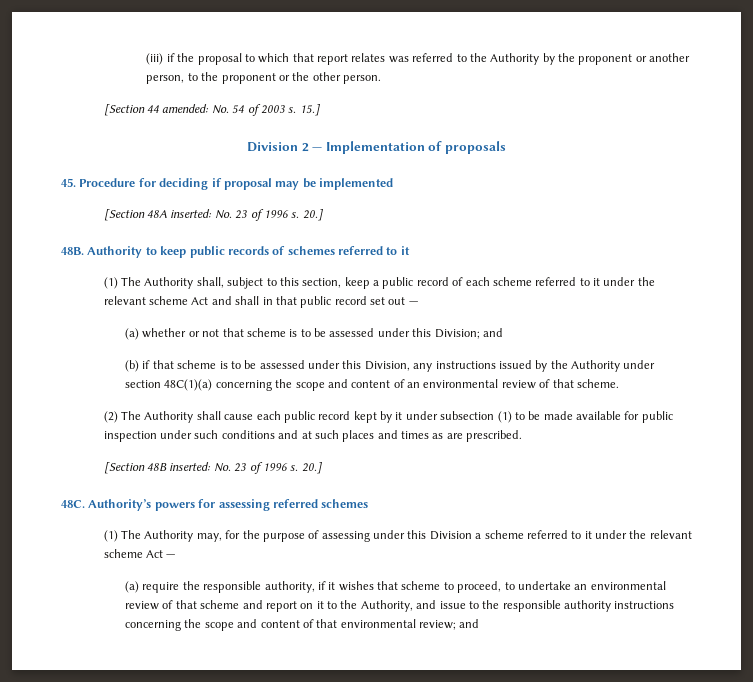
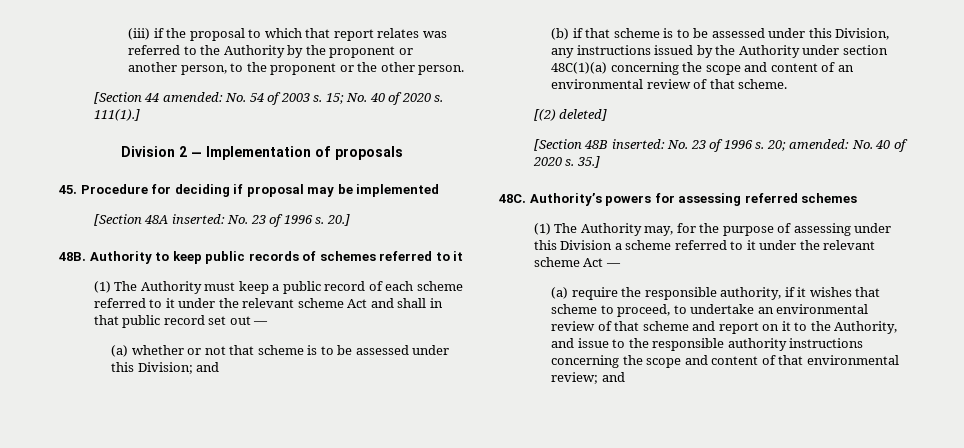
- 15.]
+ 15; No. 40 of 2020 s. 111(1).]
- (1) The Authority shall, subject to this section, keep a public record of each scheme referred to it under the relevant scheme Act and shall in that public record set out —
+ (1) The Authority must keep a public record of each scheme referred to it under the relevant scheme Act and shall in that public record set out —
- (2) The Authority shall cause each public record kept by it under subsection (1) to be made available for public inspection under such conditions and at such places and times as are prescribed.
+ [(2) deleted]
- [Section 48B inserted: No. 23 of 1996 s. 20.]
+ [Section 48B inserted: No. 23 of 1996 s. 20; amended: No. 40 of 2020 s. 35.]

